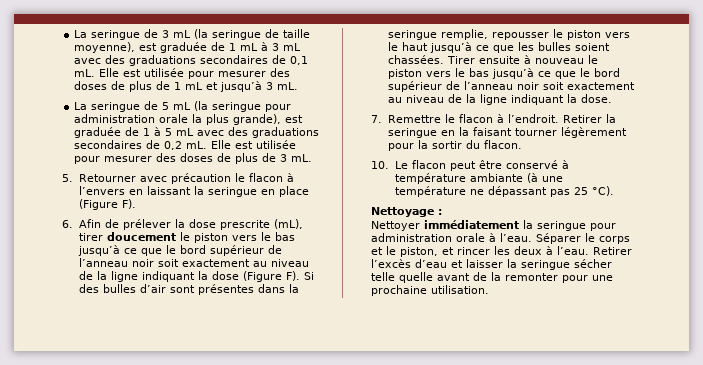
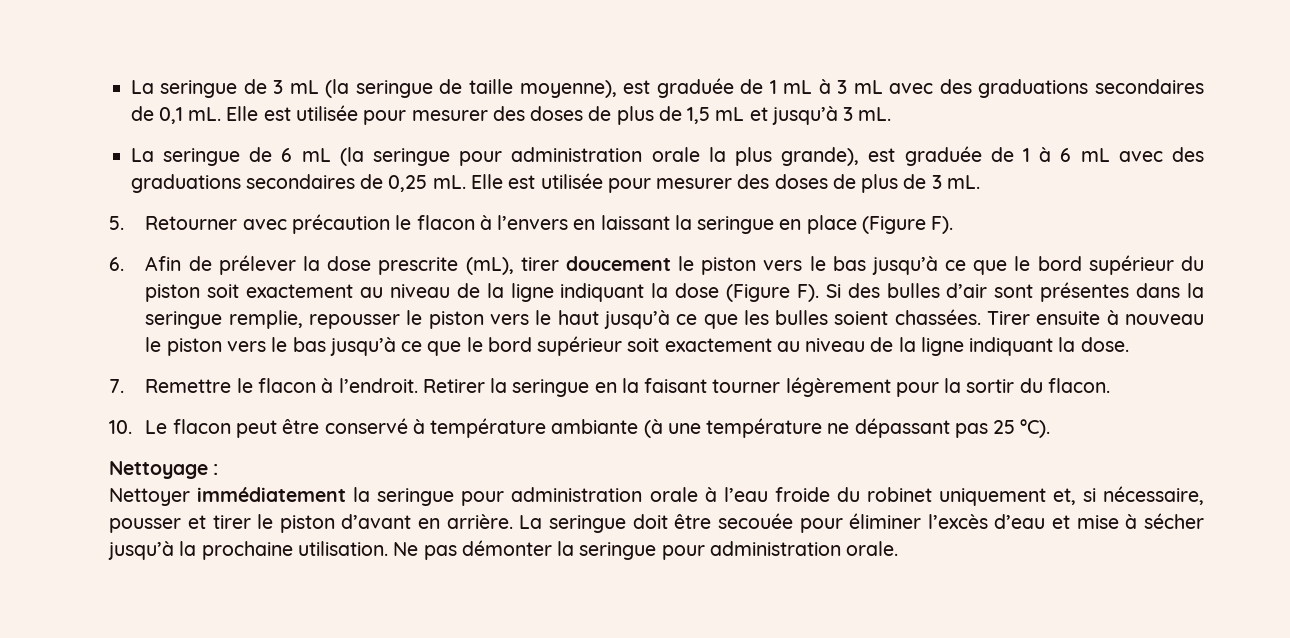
- Elle est utilisée pour mesurer des doses de plus de 1 mL et jusqu’à 3 mL.
+ Elle est utilisée pour mesurer des doses de plus de 1,5 mL et jusqu’à 3 mL.
- La seringue de 5 mL (la seringue pour administration orale la plus grande), est graduée de 1 à 5 mL avec des graduations secondaires de 0,2 mL.
+ La seringue de 6 mL (la seringue pour administration orale la plus grande), est graduée de 1 à 6 mL avec des graduations secondaires de 0,25 mL.
- 6. Afin de prélever la dose prescrite (mL), tirer doucement le piston vers le bas jusqu’à ce que le bord supérieur de l’anneau noir soit exactement au niveau de la ligne indiquant la dose (Figure F). Si des bulles d’air sont présentes dans la seringue remplie, repousser le piston vers le haut jusqu’à ce que les bulles soient chassées.
+ 6. Afin de prélever la dose prescrite (mL), tirer doucement le piston vers le bas jusqu’à ce que le bord supérieur du piston soit exactement au niveau de la ligne indiquant la dose (Figure F). Si des bulles d’air sont présentes dans la seringue remplie, repousser le piston vers le haut jusqu’à ce que les bulles soient chassées.
- Tirer ensuite à nouveau le piston vers le bas jusqu’à ce que le bord supérieur de l’anneau noir soit exactement au niveau de la ligne indiquant la dose.
+ Tirer ensuite à nouveau le piston vers le bas jusqu’à ce que le bord supérieur soit exactement au niveau de la ligne indiquant la dose.
- Nettoyer immédiatement la seringue pour administration orale à l’eau. Séparer le corps et le piston, et rincer les deux à l’eau. Retirer l’excès d’eau et laisser la seringue sécher telle quelle avant de la remonter pour une prochaine utilisation.
+ Nettoyer immédiatement la seringue pour administration orale à l’eau froide du robinet uniquement et, si nécessaire, pousser et tirer le piston d’avant en arrière. La seringue doit être secouée pour éliminer l’excès d’eau et mise à sécher jusqu’à la prochaine utilisation. Ne pas démonter la seringue pour administration orale.

